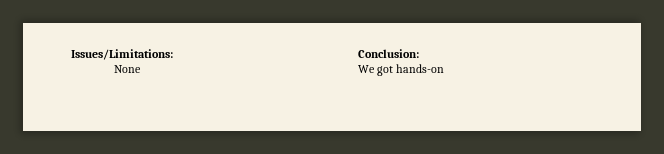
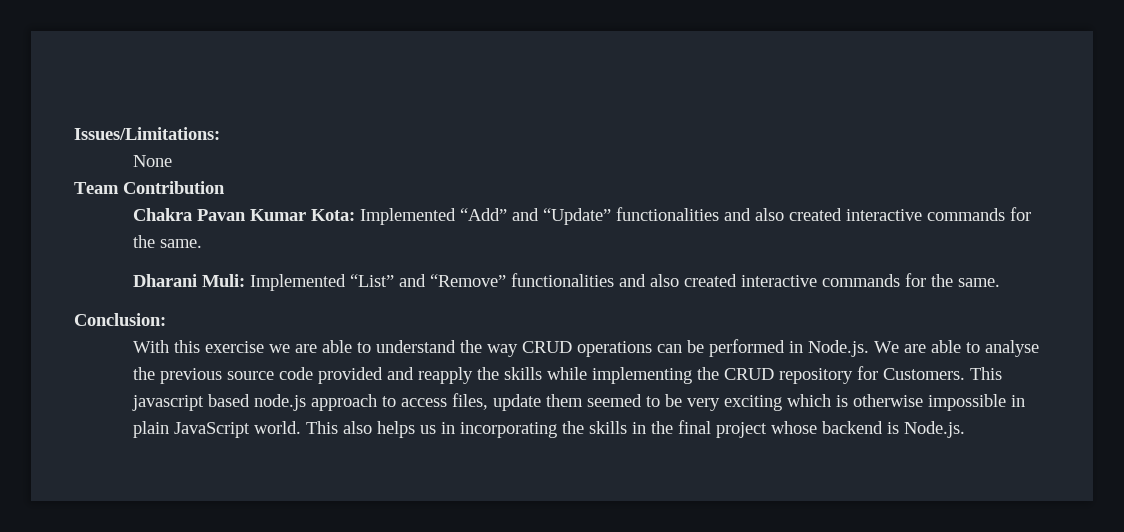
+ Team Contribution
+ Chakra Pavan Kumar Kota: Implemented “Add” and “Update” functionalities and also created interactive commands for the same.
+ Dharani Muli: Implemented “List” and “Remove” functionalities and also created interactive commands for the same.
  Conclusion:
- We got hands-on
+ With this exercise we are able to understand the way CRUD operations can be performed in Node.js. We are able to analyse the previous source code provided and reapply the skills while implementing the CRUD repository for Customers. This javascript based node.js approach to access files, update them seemed to be very exciting which is otherwise impossible in plain JavaScript world. This also helps us in incorporating the skills in the final project whose backend is Node.js.

